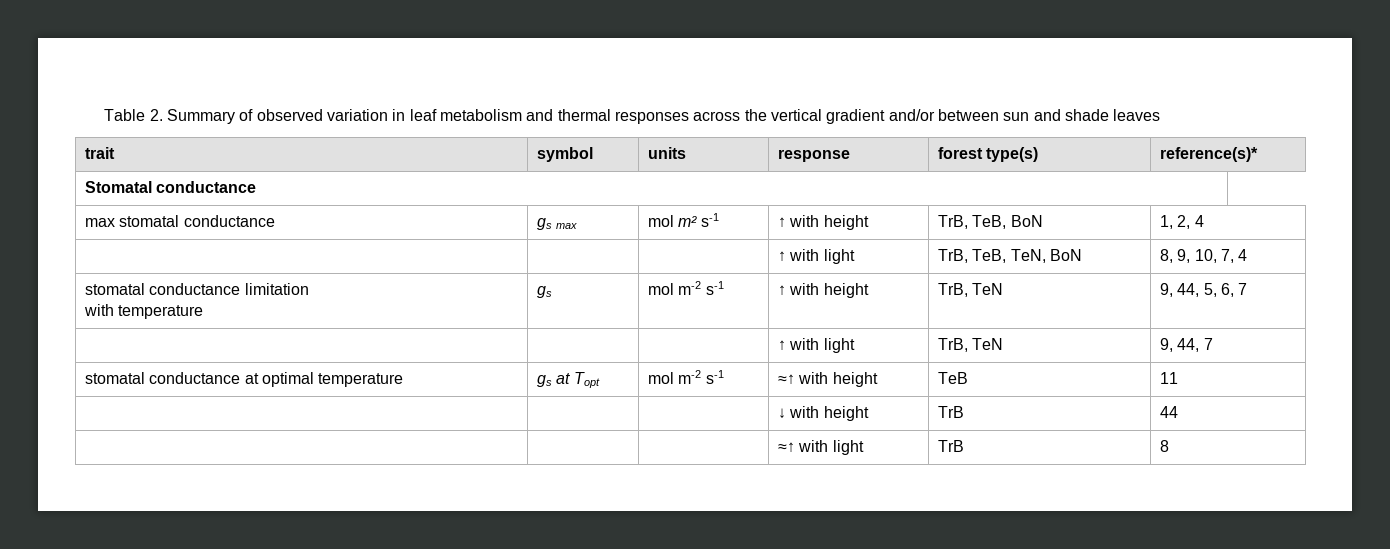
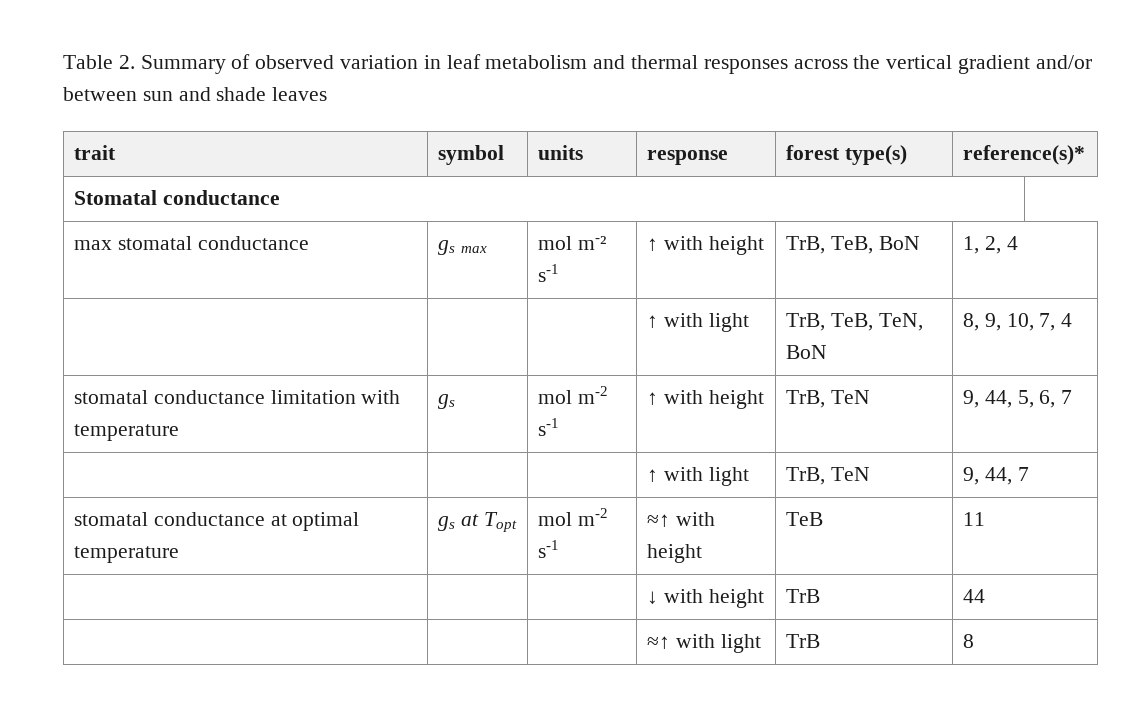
- max stomatal conductance | gs max | mol m² s-1 | ↑ with height | TrB, TeB, BoN | 1, 2, 4
+ max stomatal conductance | gs max | mol m-² s-1 | ↑ with height | TrB, TeB, BoN | 1, 2, 4
- stomatal conductance limitation
- with temperature | gs | mol m-2 s-1 | ↑ with height | TrB, TeN | 9, 44, 5, 6, 7
+ stomatal conductance limitation with temperature | gs | mol m-2 s-1 | ↑ with height | TrB, TeN | 9, 44, 5, 6, 7

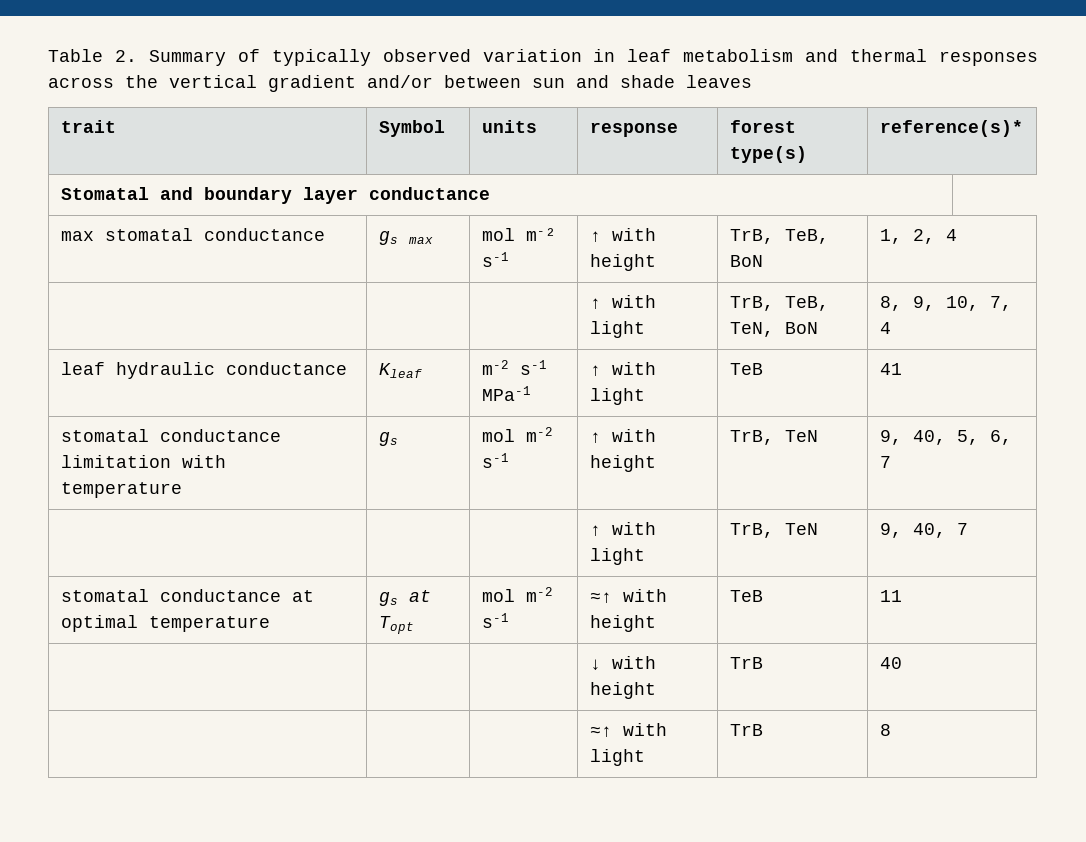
- Table 2. Summary of observed variation in leaf metabolism and thermal responses across the vertical gradient and/or between sun and shade leaves
+ Table 2. Summary of typically observed variation in leaf metabolism and thermal responses across the vertical gradient and/or between sun and shade leaves
- trait | symbol | units | response | forest type(s) | reference(s)*
+ trait | Symbol | units | response | forest type(s) | reference(s)*
- Stomatal conductance
+ Stomatal and boundary layer conductance
+ leaf hydraulic conductance | Kleaf | m-2 s-1 MPa-1 | ↑ with light | TeB | 41
- stomatal conductance limitation with temperature | gs | mol m-2 s-1 | ↑ with height | TrB, TeN | 9, 44, 5, 6, 7
+ stomatal conductance limitation with temperature | gs | mol m-2 s-1 | ↑ with height | TrB, TeN | 9, 40, 5, 6, 7
- | | | ↑ with light | TrB, TeN | 9, 44, 7
+ | | | ↑ with light | TrB, TeN | 9, 40, 7
- | | | ↓ with height | TrB | 44
+ | | | ↓ with height | TrB | 40

